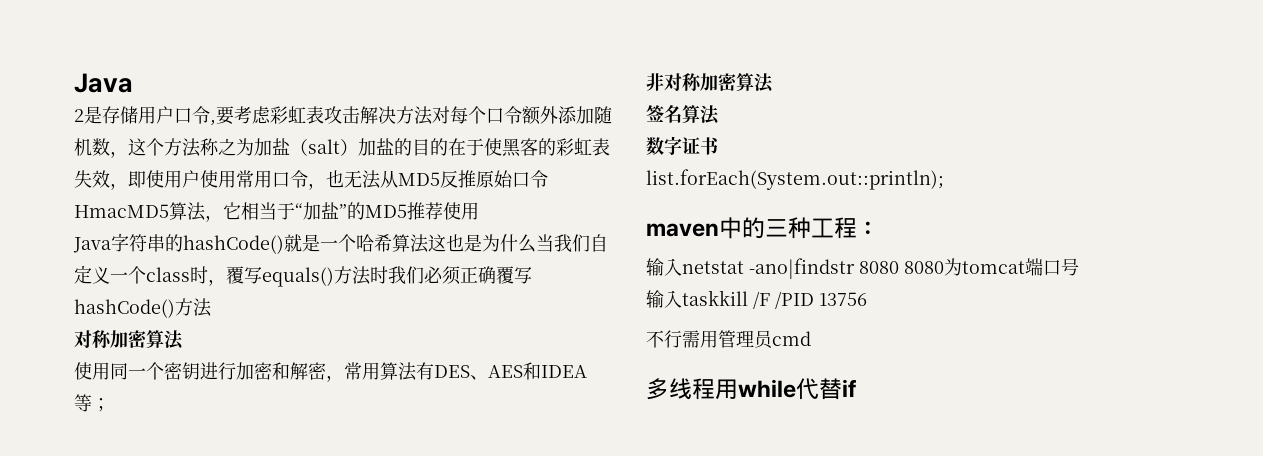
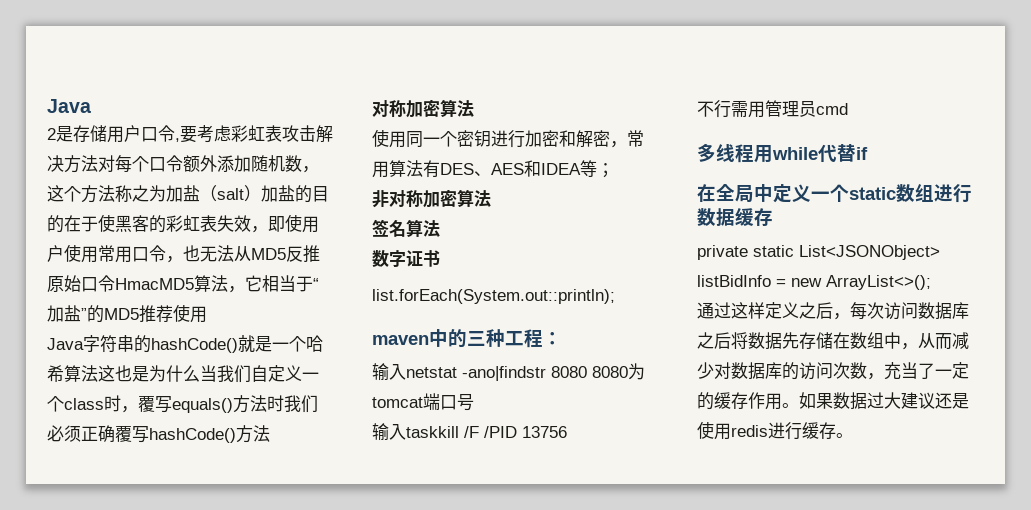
+ 在全局中定义一个static数组进行数据缓存
+ private static List<JSONObject> listBidInfo = new ArrayList<>();
+ 通过这样定义之后，每次访问数据库之后将数据先存储在数组中，从而减少对数据库的访问次数，充当了一定的缓存作用。如果数据过大建议还是使用redis进行缓存。

